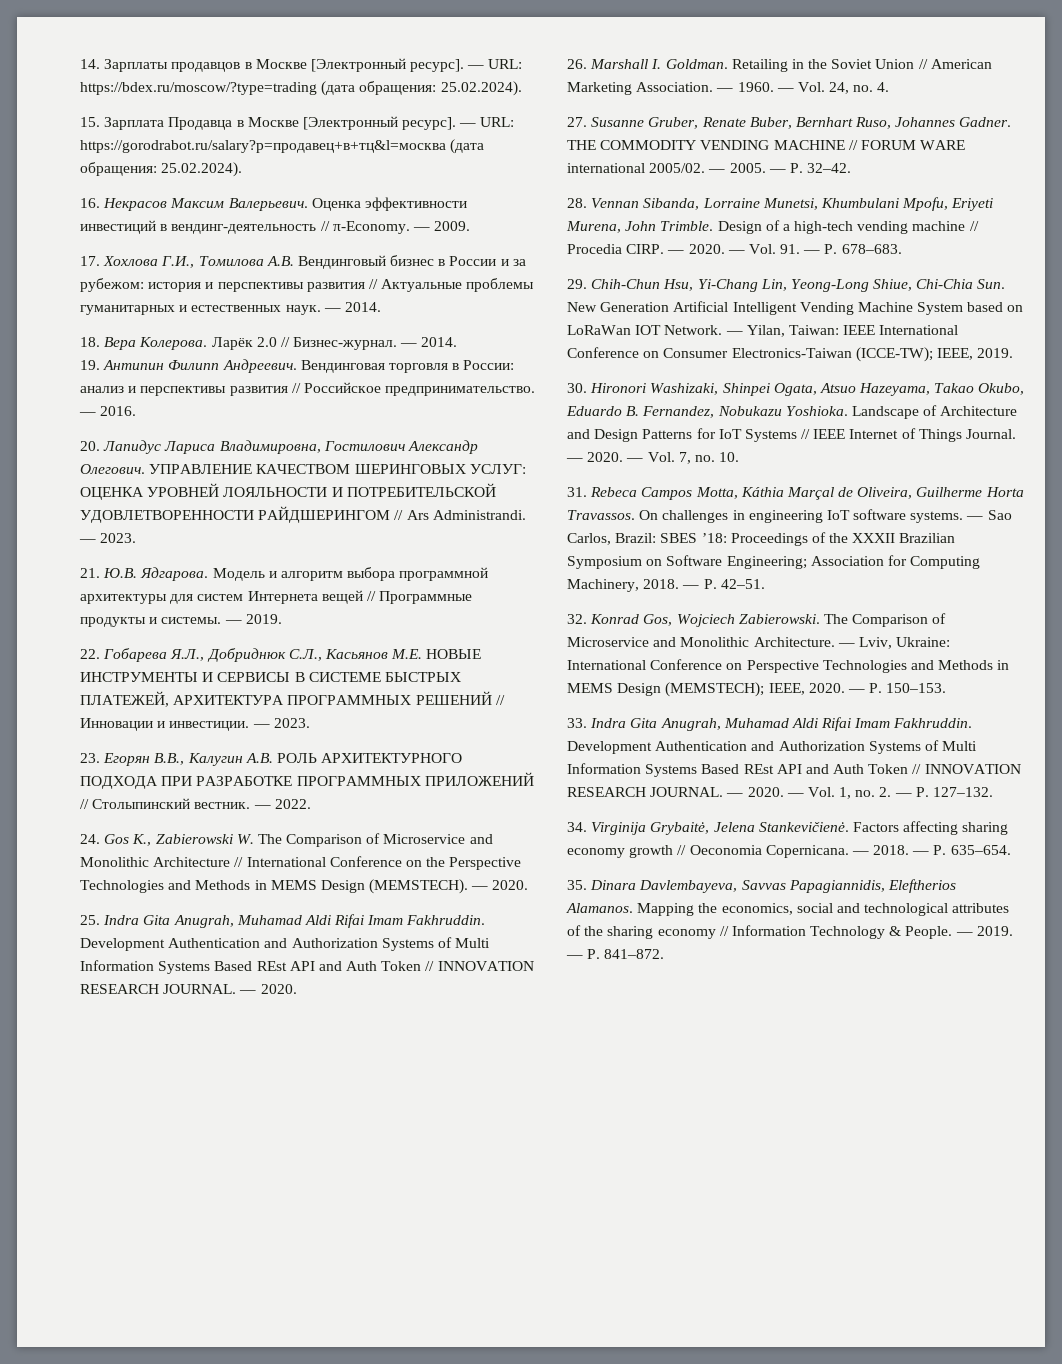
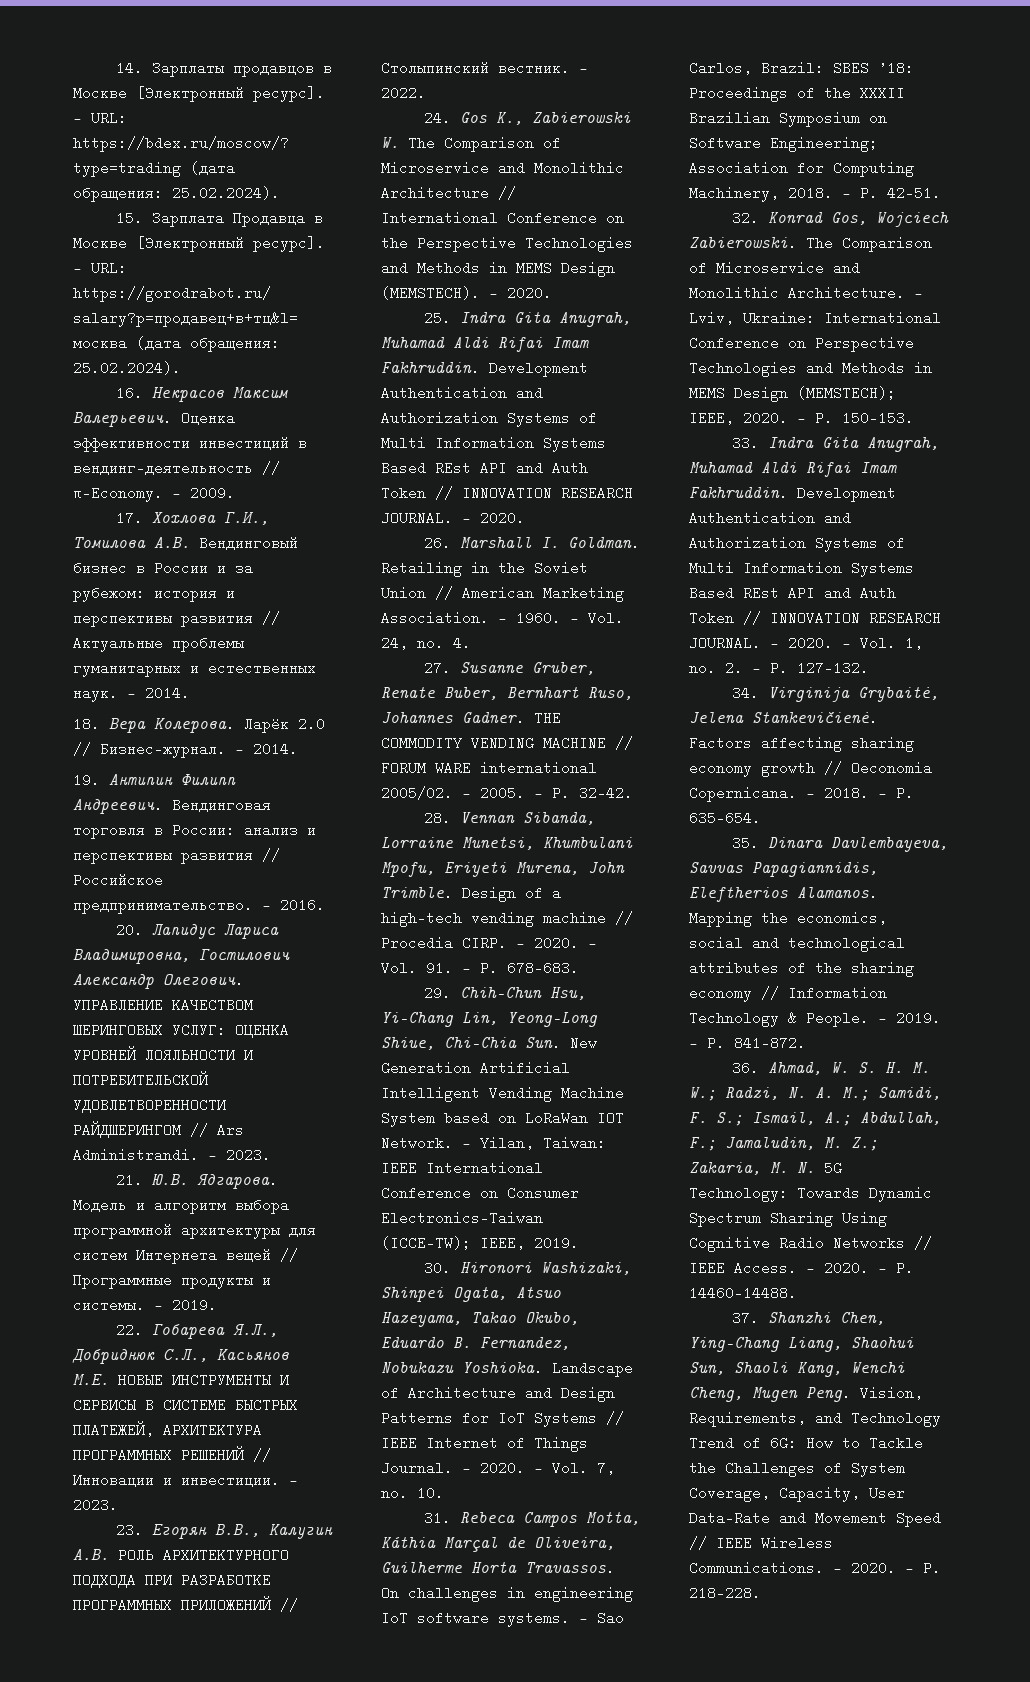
+ 36. Ahmad, W. S. H. M. W.; Radzi, N. A. M.; Samidi, F. S.; Ismail, A.; Abdullah, F.; Jamaludin, M. Z.; Zakaria, M. N. 5G Technology: Towards Dynamic Spectrum Sharing Using Cognitive Radio Networks // IEEE Access. — 2020. — P. 14460–14488.
+ 37. Shanzhi Chen, Ying-Chang Liang, Shaohui Sun, Shaoli Kang, Wenchi Cheng, Mugen Peng. Vision, Requirements, and Technology Trend of 6G: How to Tackle the Challenges of System Coverage, Capacity, User Data-Rate and Movement Speed // IEEE Wireless Communications. — 2020. — P. 218–228.

